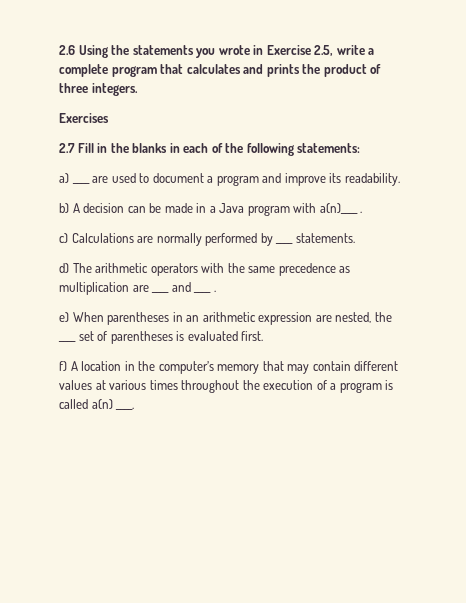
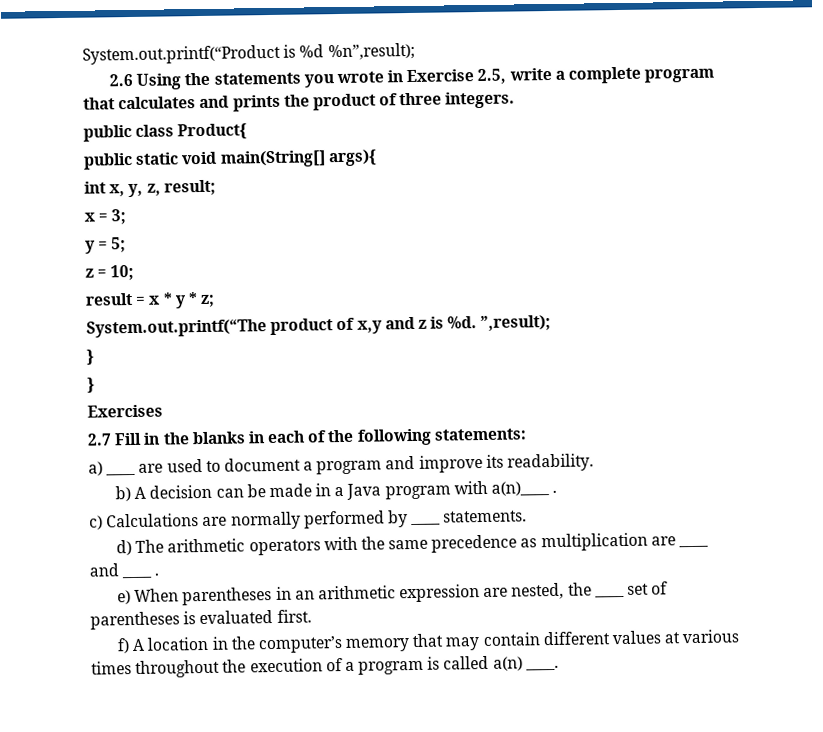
+ System.out.printf(“Product is %d %n”,result);
+ public class Product{
+ public static void main(String[] args){
+ int x, y, z, result;
+ x = 3;
+ y = 5;
+ z = 10;
+ result = x * y * z;
+ System.out.printf(“The product of x,y and z is %d. ”,result);
+ }
+ }

